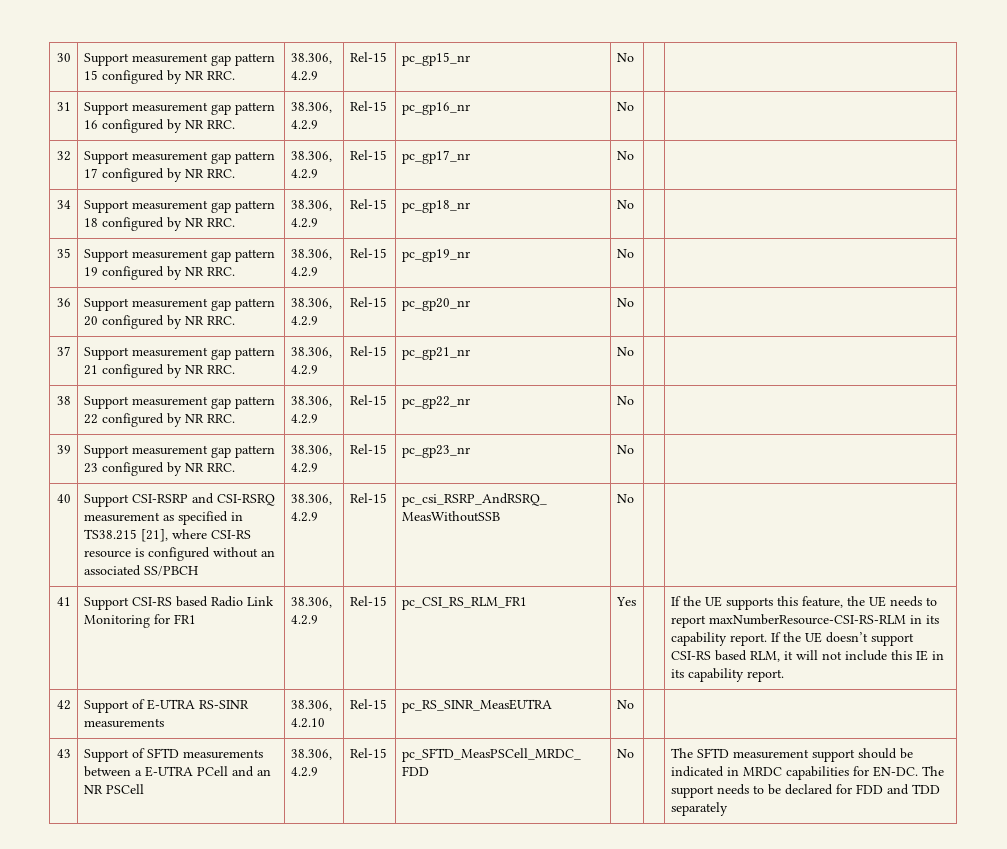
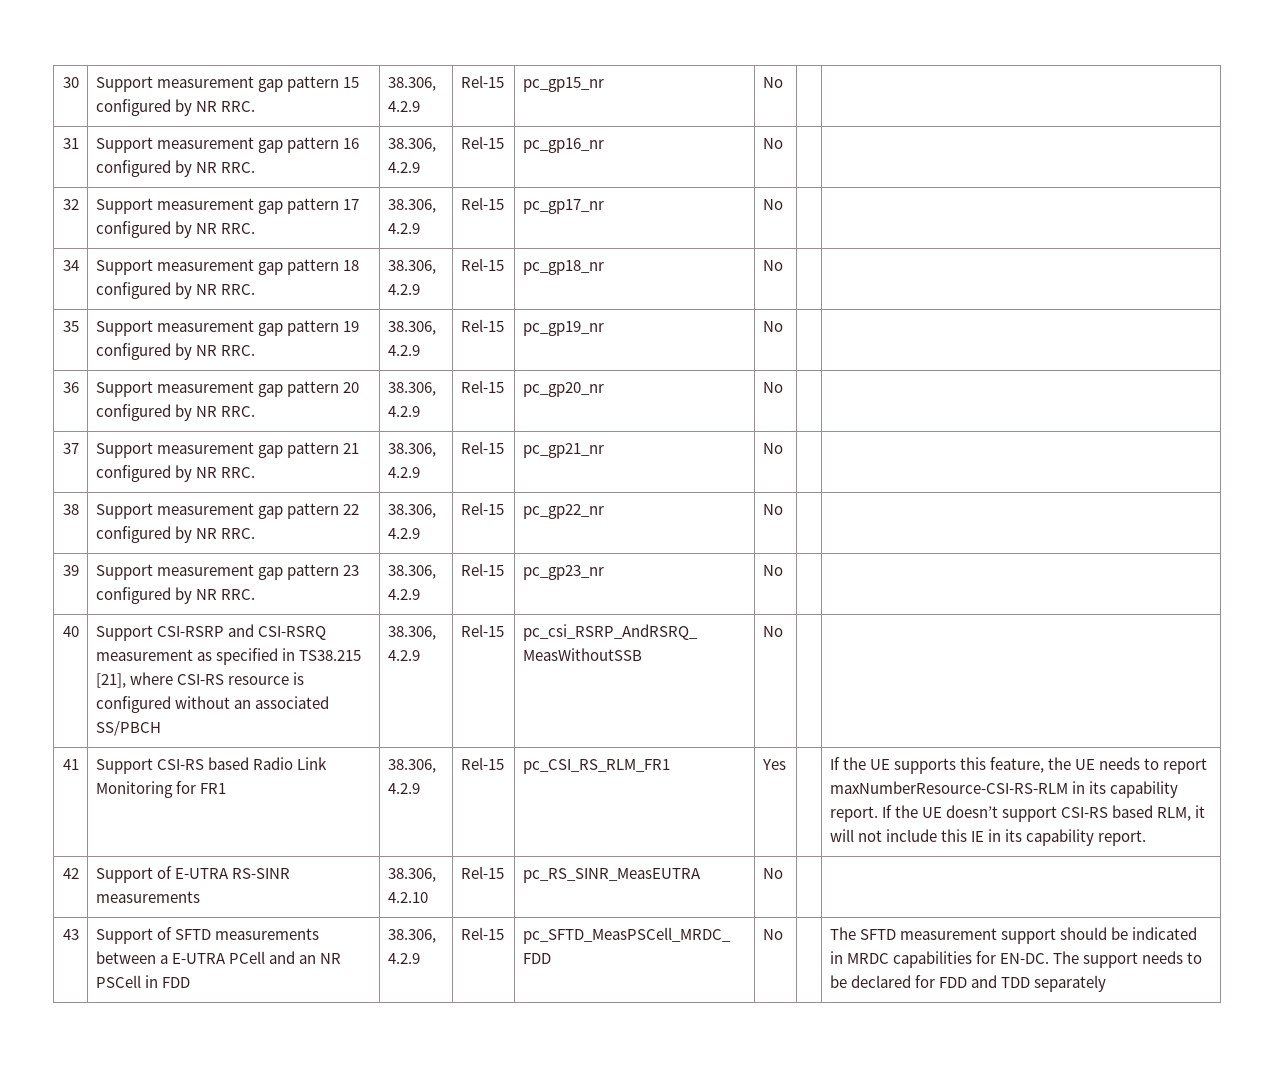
- Support of SFTD measurements between a E-UTRA PCell and an NR PSCell
+ Support of SFTD measurements between a E-UTRA PCell and an NR PSCell in FDD

